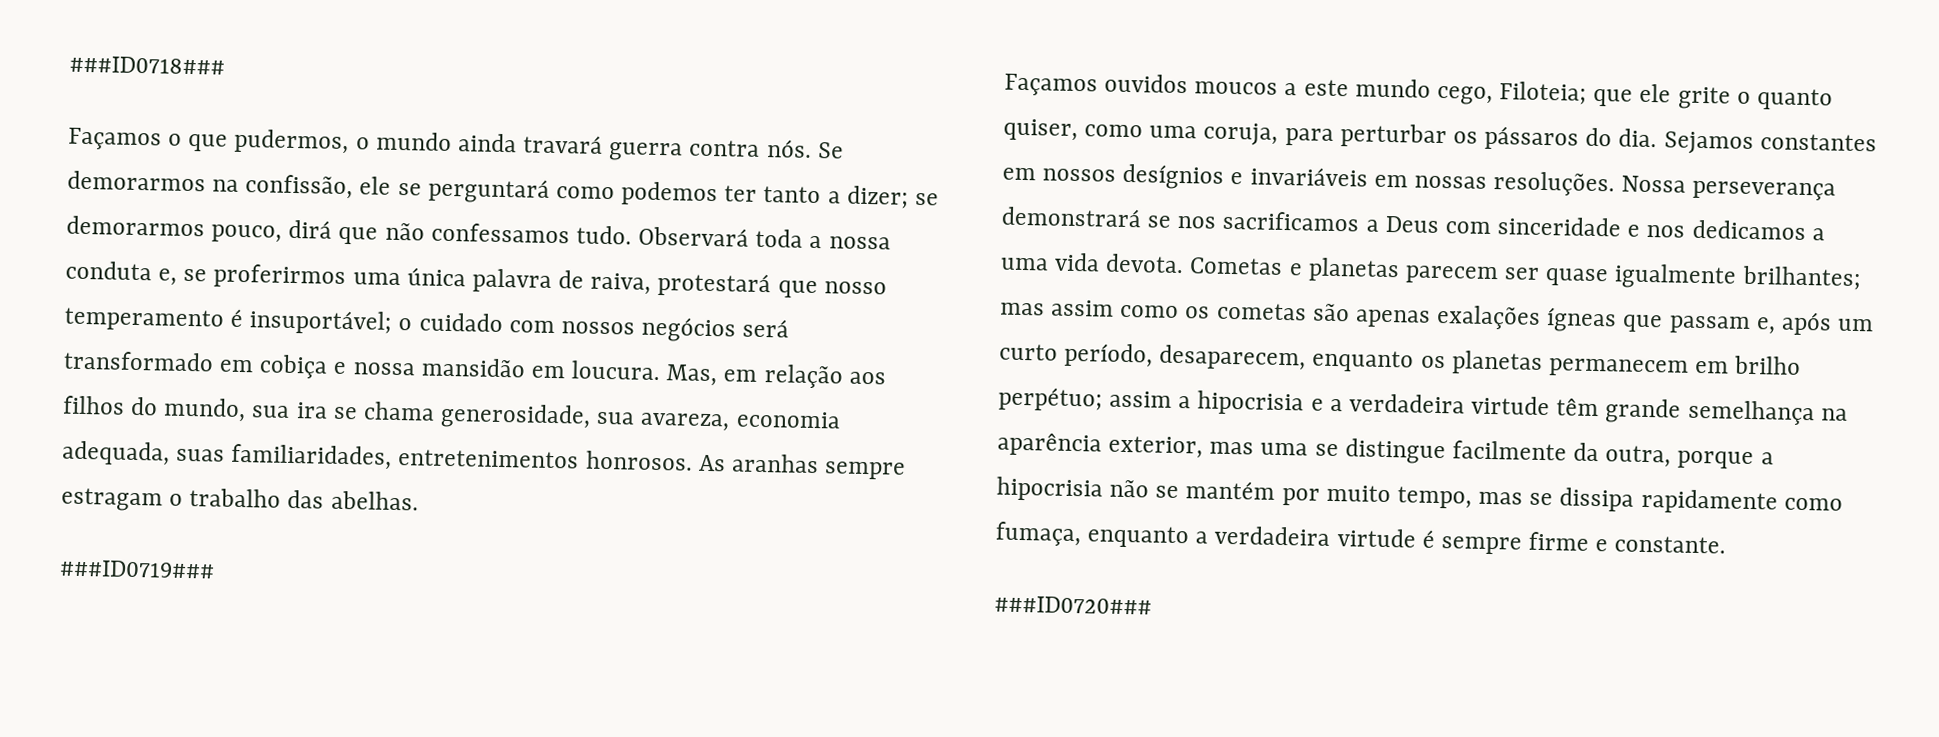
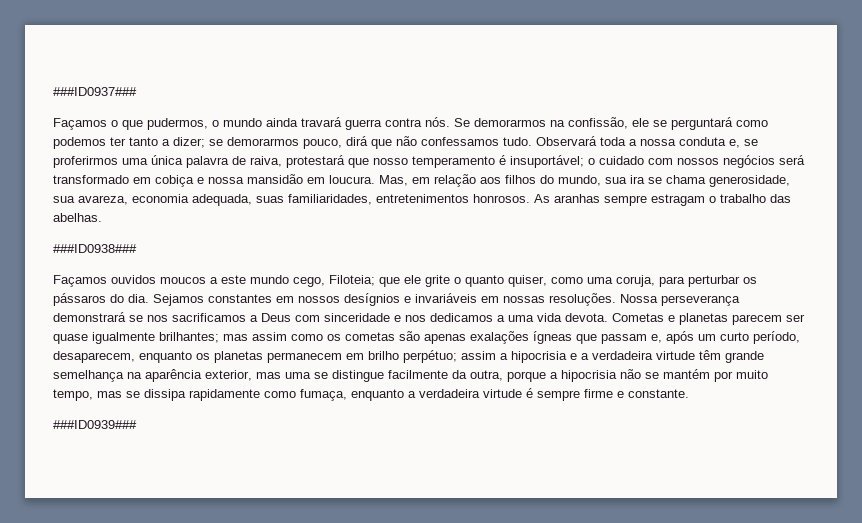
- ###ID0718###
+ ###ID0937###
- ###ID0719###
+ ###ID0938###
- ###ID0720###
+ ###ID0939###

